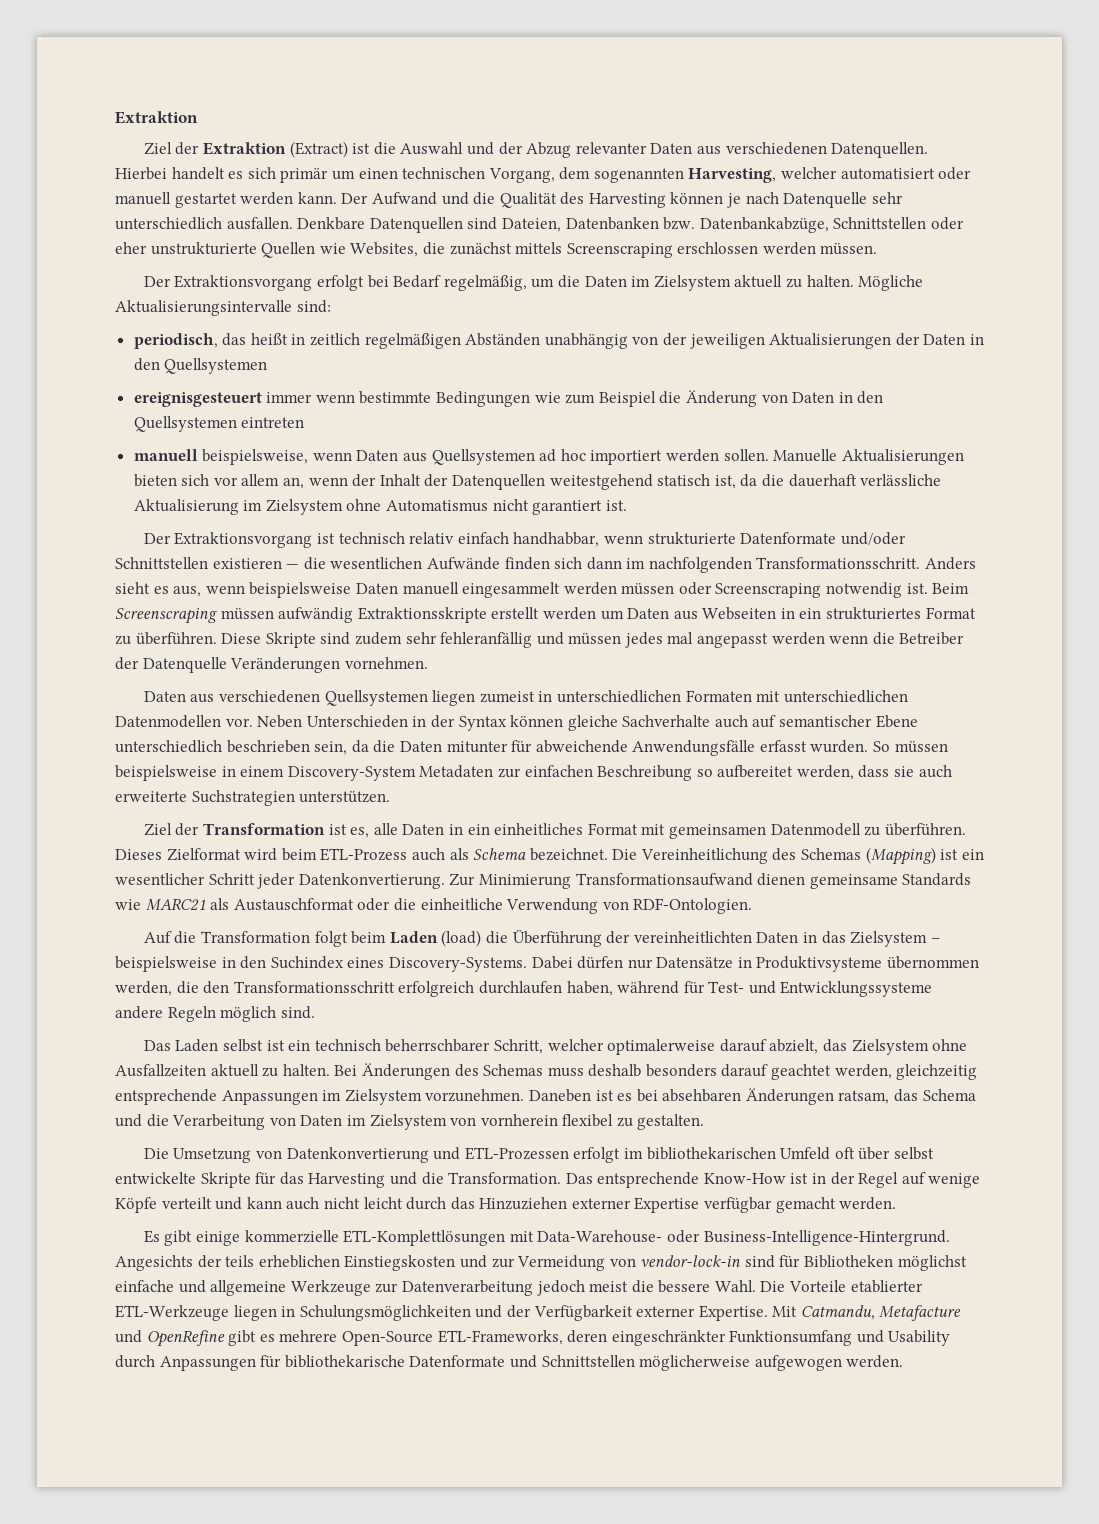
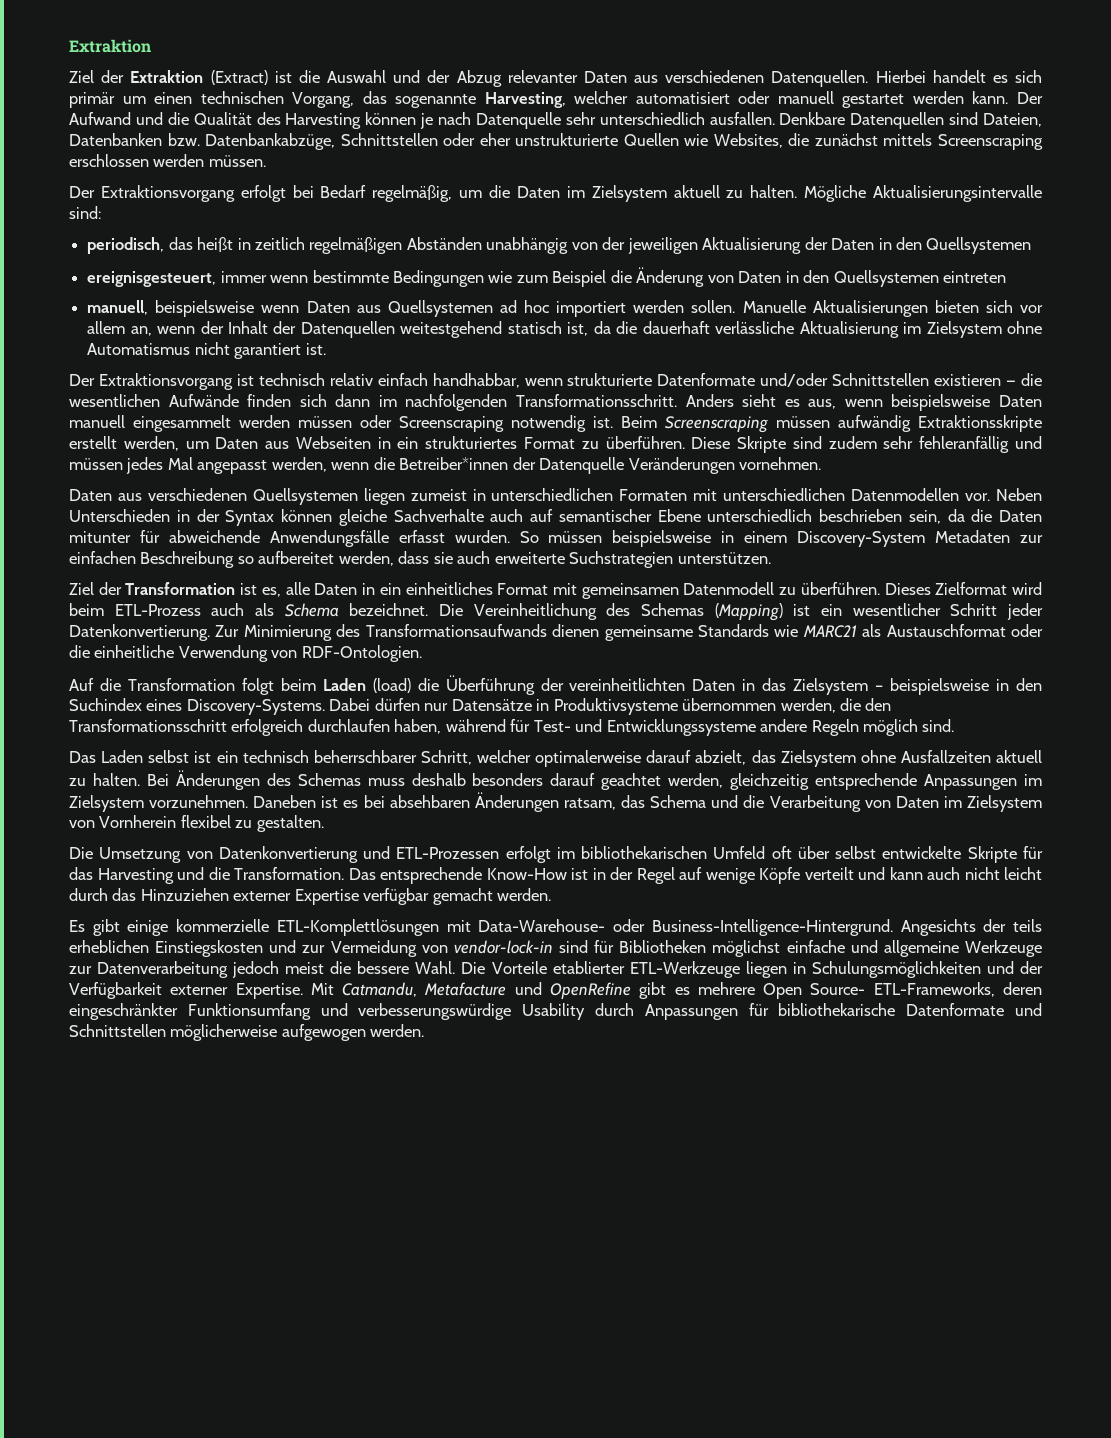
- Hierbei handelt es sich primär um einen technischen Vorgang, dem sogenannten Harvesting, welcher automatisiert oder manuell gestartet werden kann.
+ Hierbei handelt es sich primär um einen technischen Vorgang, das sogenannte Harvesting, welcher automatisiert oder manuell gestartet werden kann.
- periodisch, das heißt in zeitlich regelmäßigen Abständen unabhängig von der jeweiligen Aktualisierungen der Daten in den Quellsystemen
+ periodisch, das heißt in zeitlich regelmäßigen Abständen unabhängig von der jeweiligen Aktualisierung der Daten in den Quellsystemen
- ereignisgesteuert immer wenn bestimmte Bedingungen wie zum Beispiel die Änderung von Daten in den Quellsystemen eintreten
+ ereignisgesteuert, immer wenn bestimmte Bedingungen wie zum Beispiel die Änderung von Daten in den Quellsystemen eintreten
- manuell beispielsweise, wenn Daten aus Quellsystemen ad hoc importiert werden sollen.
+ manuell, beispielsweise wenn Daten aus Quellsystemen ad hoc importiert werden sollen.
- Beim Screenscraping müssen aufwändig Extraktionsskripte erstellt werden um Daten aus Webseiten in ein strukturiertes Format zu überführen.
+ Beim Screenscraping müssen aufwändig Extraktionsskripte erstellt werden, um Daten aus Webseiten in ein strukturiertes Format zu überführen.
- Diese Skripte sind zudem sehr fehleranfällig und müssen jedes mal angepasst werden wenn die Betreiber der Datenquelle Veränderungen vornehmen.
+ Diese Skripte sind zudem sehr fehleranfällig und müssen jedes Mal angepasst werden, wenn die Betreiber*innen der Datenquelle Veränderungen vornehmen.
- Zur Minimierung Transformationsaufwand dienen gemeinsame Standards wie MARC21 als Austauschformat oder die einheitliche Verwendung von RDF-Ontologien.
+ Zur Minimierung des Transformationsaufwands dienen gemeinsame Standards wie MARC21 als Austauschformat oder die einheitliche Verwendung von RDF-Ontologien.
- Daneben ist es bei absehbaren Änderungen ratsam, das Schema und die Verarbeitung von Daten im Zielsystem von vornherein flexibel zu gestalten.
+ Daneben ist es bei absehbaren Änderungen ratsam, das Schema und die Verarbeitung von Daten im Zielsystem von Vornherein flexibel zu gestalten.
- Mit Catmandu, Metafacture und OpenRefine gibt es mehrere Open-Source ETL-Frameworks, deren eingeschränkter Funktionsumfang und Usability durch Anpassungen für bibliothekarische Datenformate und Schnittstellen möglicherweise aufgewogen werden.
+ Mit Catmandu, Metafacture und OpenRefine gibt es mehrere Open Source- ETL-Frameworks, deren eingeschränkter Funktionsumfang und verbesserungswürdige Usability durch Anpassungen für bibliothekarische Datenformate und Schnittstellen möglicherweise aufgewogen werden.

